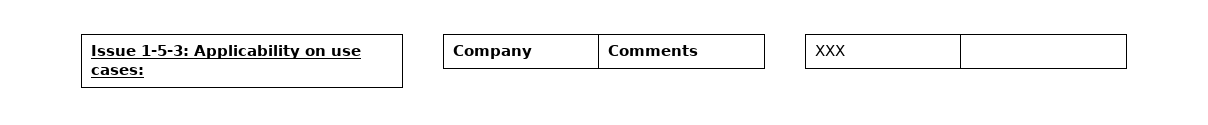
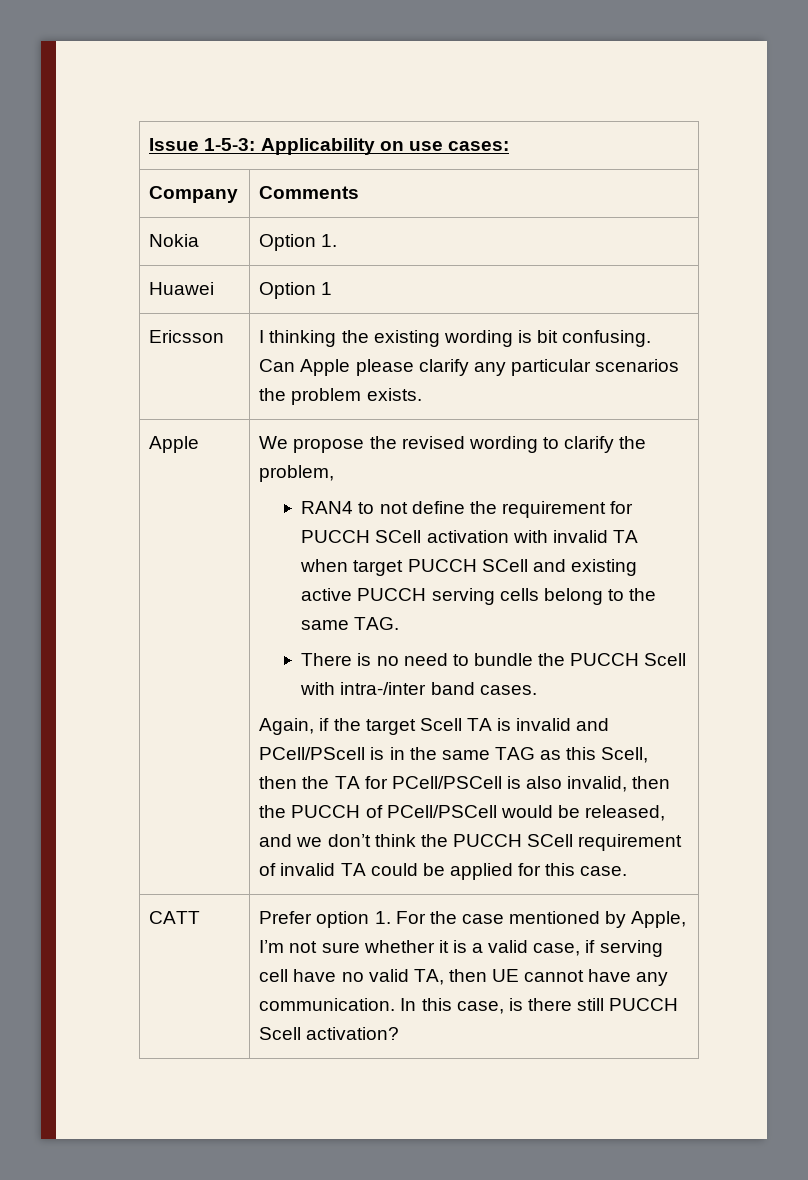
- XXX |
+ Nokia | Option 1.
+ Huawei | Option 1
+ Ericsson | I thinking the existing wording is bit confusing. Can Apple please clarify any particular scenarios the problem exists.
+ Apple | We propose the revised wording to clarify the problem,
+ RAN4 to not define the requirement for PUCCH SCell activation with invalid TA when target PUCCH SCell and existing active PUCCH serving cells belong to the same TAG.
+ There is no need to bundle the PUCCH Scell with intra-/inter band cases.
+ Again, if the target Scell TA is invalid and PCell/PScell is in the same TAG as this Scell, then the TA for PCell/PSCell is also invalid, then the PUCCH of PCell/PSCell would be released, and we don’t think the PUCCH SCell requirement of invalid TA could be applied for this case.
+ CATT | Prefer option 1. For the case mentioned by Apple, I’m not sure whether it is a valid case, if serving cell have no valid TA, then UE cannot have any communication. In this case, is there still PUCCH Scell activation?

